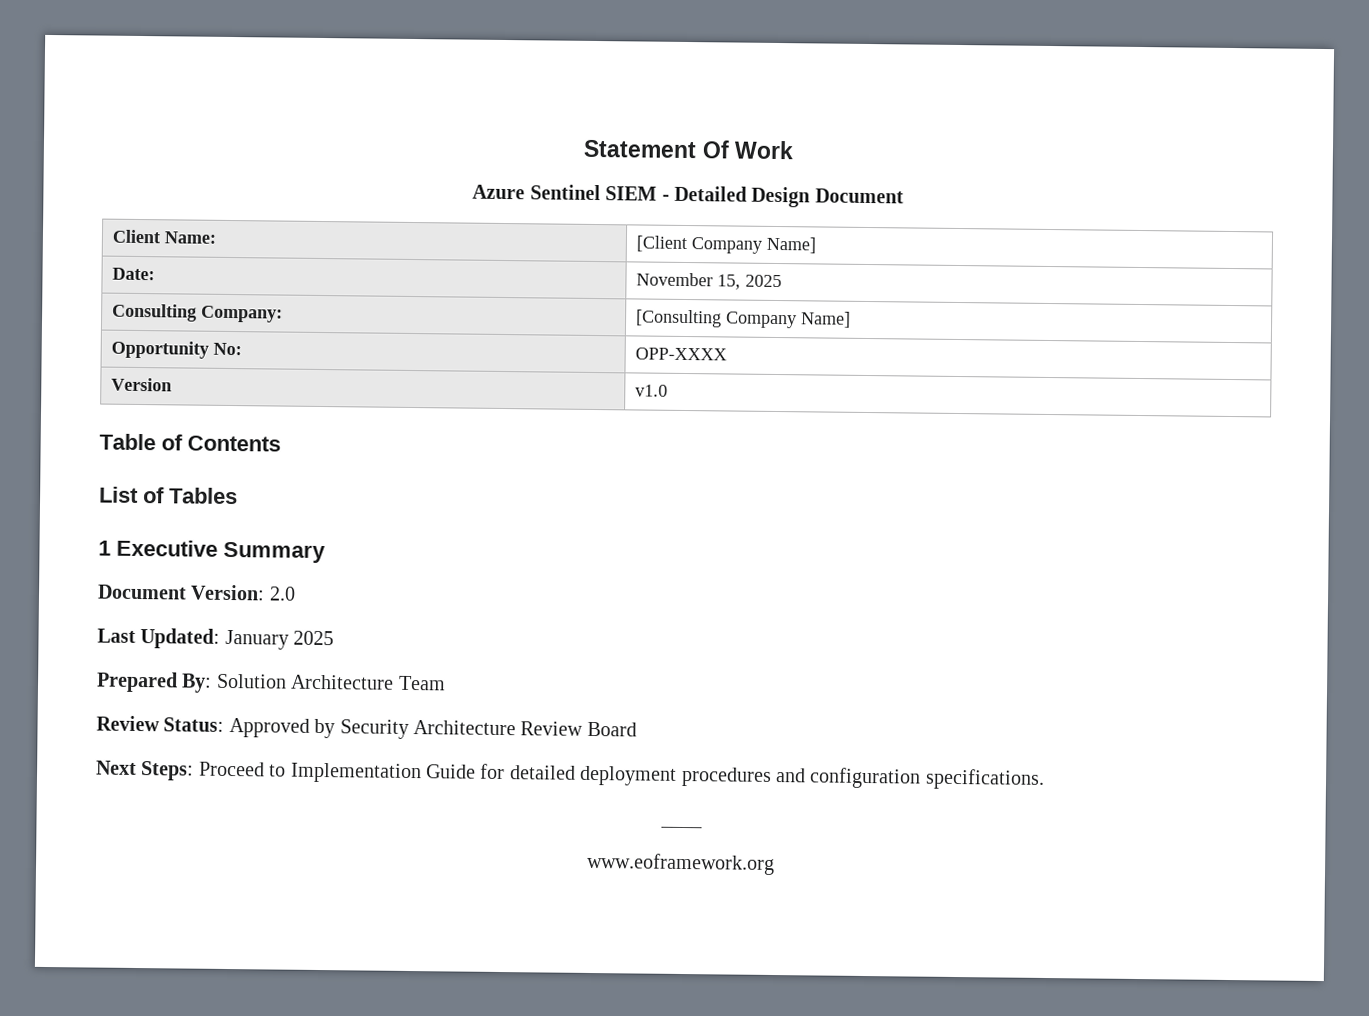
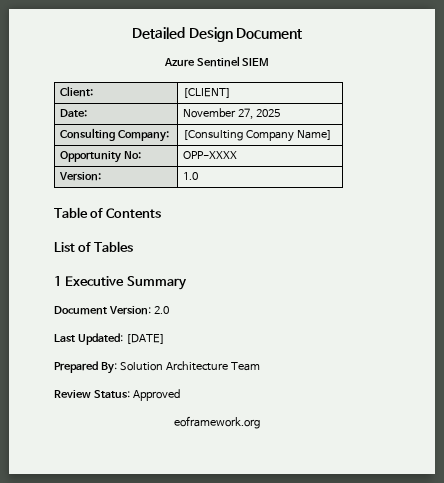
- Statement Of Work
+ Detailed Design Document
- Azure Sentinel SIEM - Detailed Design Document
- Client Name: | [Client Company Name]
+ Azure Sentinel SIEM
+ Client: | [CLIENT]
- Date: | November 15, 2025
+ Date: | November 27, 2025
- Version | v1.0
+ Version: | 1.0
- Last Updated: January 2025
+ Last Updated: [DATE]
- Review Status: Approved by Security Architecture Review Board
- Next Steps: Proceed to Implementation Guide for detailed deployment procedures and configuration specifications.
- ____
- www.eoframework.org
+ Review Status: Approved
+ eoframework.org

